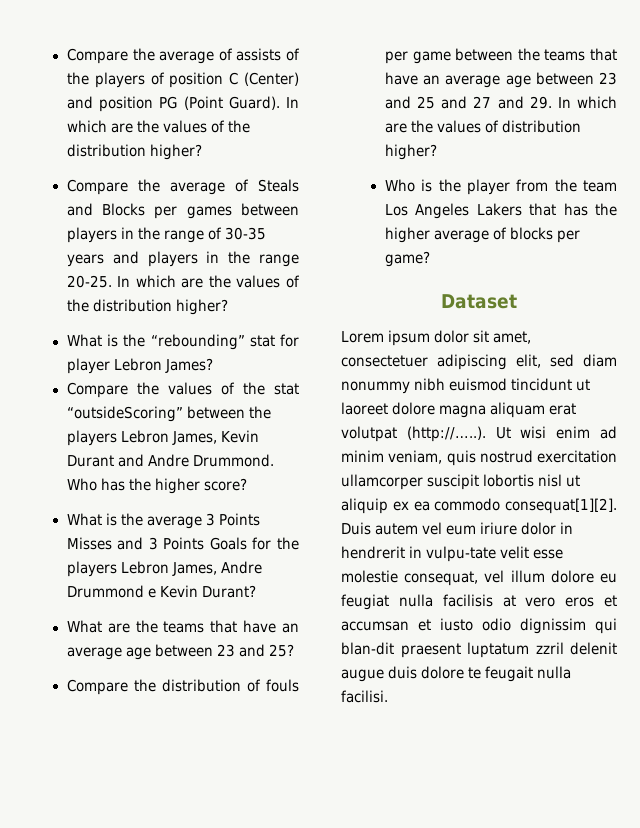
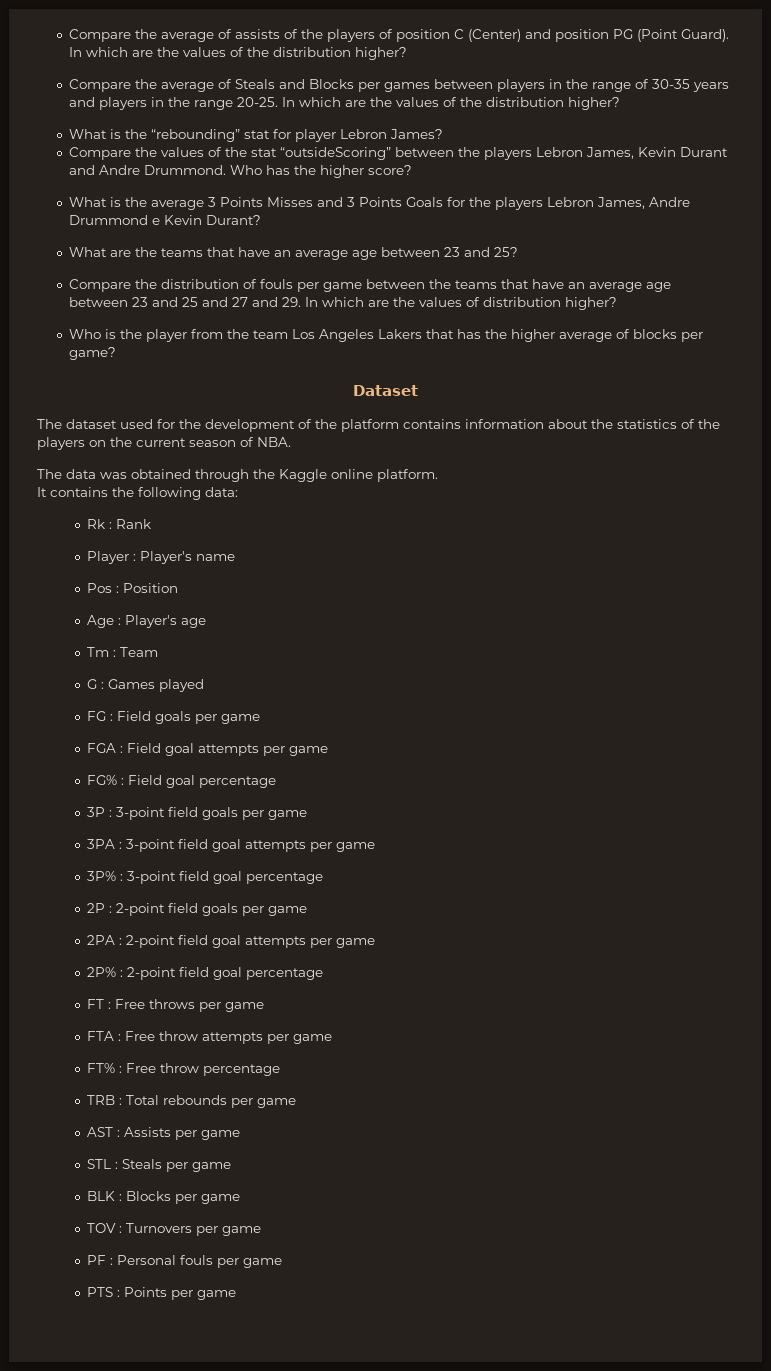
- Lorem ipsum dolor sit amet, consectetuer adipiscing elit, sed diam nonummy nibh euismod tincidunt ut laoreet dolore magna aliquam erat volutpat (http://…..). Ut wisi enim ad minim veniam, quis nostrud exercitation ullamcorper suscipit lobortis nisl ut aliquip ex ea commodo consequat[1][2]. Duis autem vel eum iriure dolor in hendrerit in vulpu-tate velit esse molestie consequat, vel illum dolore eu feugiat nulla facilisis at vero eros et accumsan et iusto odio dignissim qui blan-dit praesent luptatum zzril delenit augue duis dolore te feugait nulla facilisi.
+ The dataset used for the development of the platform contains information about the statistics of the players on the current season of NBA.
+ The data was obtained through the Kaggle online platform.
+ It contains the following data:
+ Rk : Rank
+ Player : Player's name
+ Pos : Position
+ Age : Player's age
+ Tm : Team
+ G : Games played
+ FG : Field goals per game
+ FGA : Field goal attempts per game
+ FG% : Field goal percentage
+ 3P : 3-point field goals per game
+ 3PA : 3-point field goal attempts per game
+ 3P% : 3-point field goal percentage
+ 2P : 2-point field goals per game
+ 2PA : 2-point field goal attempts per game
+ 2P% : 2-point field goal percentage
+ FT : Free throws per game
+ FTA : Free throw attempts per game
+ FT% : Free throw percentage
+ TRB : Total rebounds per game
+ AST : Assists per game
+ STL : Steals per game
+ BLK : Blocks per game
+ TOV : Turnovers per game
+ PF : Personal fouls per game
+ PTS : Points per game

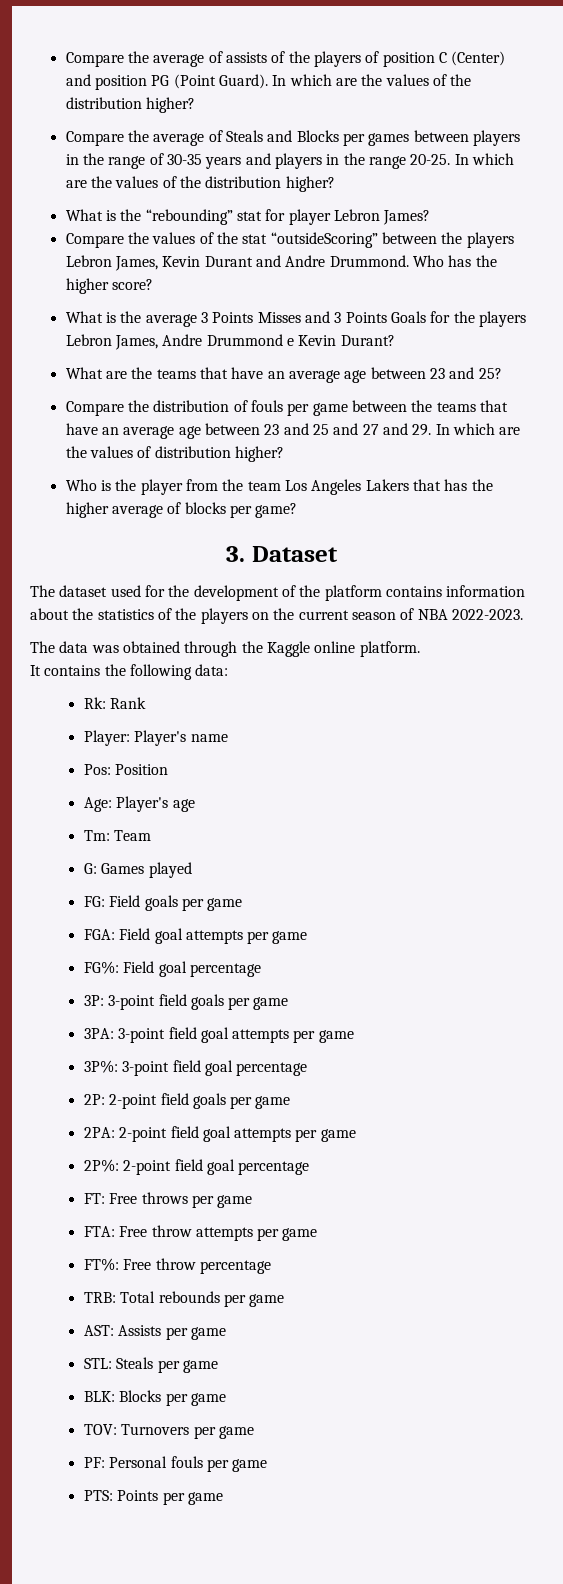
- Dataset
+ 3. Dataset
- The dataset used for the development of the platform contains information about the statistics of the players on the current season of NBA.
+ The dataset used for the development of the platform contains information about the statistics of the players on the current season of NBA 2022-2023.
- Rk : Rank
+ Rk: Rank
- Player : Player's name
+ Player: Player's name
- Pos : Position
+ Pos: Position
- Age : Player's age
+ Age: Player's age
- Tm : Team
+ Tm: Team
- G : Games played
+ G: Games played
- FG : Field goals per game
+ FG: Field goals per game
- FGA : Field goal attempts per game
+ FGA: Field goal attempts per game
- FG% : Field goal percentage
+ FG%: Field goal percentage
- 3P : 3-point field goals per game
+ 3P: 3-point field goals per game
- 3PA : 3-point field goal attempts per game
+ 3PA: 3-point field goal attempts per game
- 3P% : 3-point field goal percentage
+ 3P%: 3-point field goal percentage
- 2P : 2-point field goals per game
+ 2P: 2-point field goals per game
- 2PA : 2-point field goal attempts per game
+ 2PA: 2-point field goal attempts per game
- 2P% : 2-point field goal percentage
+ 2P%: 2-point field goal percentage
- FT : Free throws per game
+ FT: Free throws per game
- FTA : Free throw attempts per game
+ FTA: Free throw attempts per game
- FT% : Free throw percentage
+ FT%: Free throw percentage
- TRB : Total rebounds per game
+ TRB: Total rebounds per game
- AST : Assists per game
+ AST: Assists per game
- STL : Steals per game
+ STL: Steals per game
- BLK : Blocks per game
+ BLK: Blocks per game
- TOV : Turnovers per game
+ TOV: Turnovers per game
- PF : Personal fouls per game
+ PF: Personal fouls per game
- PTS : Points per game
+ PTS: Points per game

